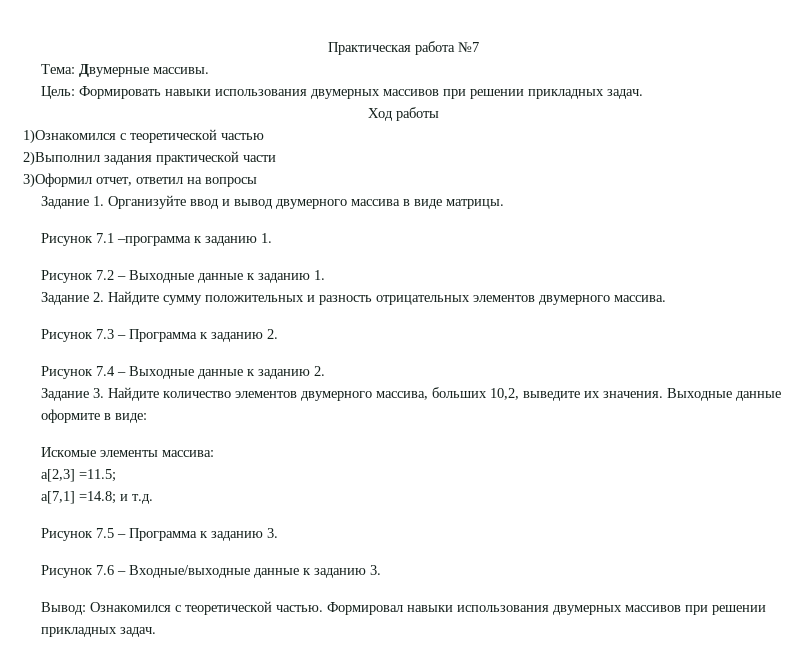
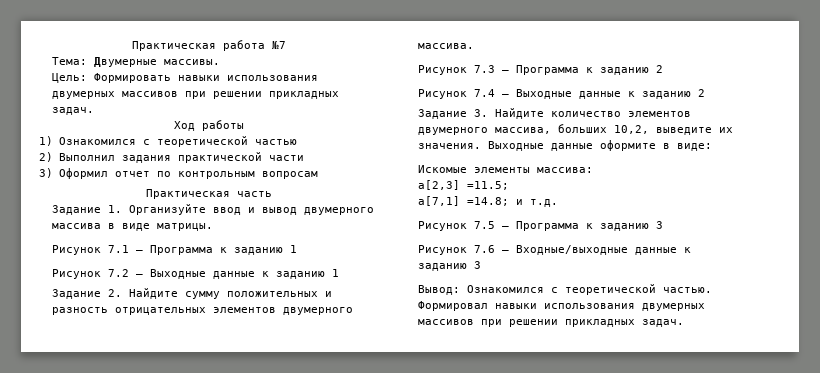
- 1)Ознакомился с теоретической частью
+ 1) Ознакомился с теоретической частью
- 2)Выполнил задания практической части
+ 2) Выполнил задания практической части
- 3)Оформил отчет, ответил на вопросы
+ 3) Оформил отчет по контрольным вопросам
+ Практическая часть
- Рисунок 7.1 –программа к заданию 1.
+ Рисунок 7.1 – Программа к заданию 1
- Рисунок 7.2 – Выходные данные к заданию 1.
+ Рисунок 7.2 – Выходные данные к заданию 1
- Рисунок 7.3 – Программа к заданию 2.
+ Рисунок 7.3 – Программа к заданию 2
- Рисунок 7.4 – Выходные данные к заданию 2.
+ Рисунок 7.4 – Выходные данные к заданию 2
- Рисунок 7.5 – Программа к заданию 3.
+ Рисунок 7.5 – Программа к заданию 3
- Рисунок 7.6 – Входные/выходные данные к заданию 3.
+ Рисунок 7.6 – Входные/выходные данные к заданию 3

